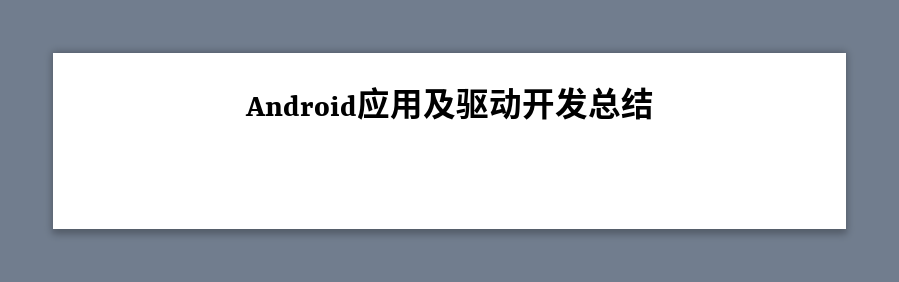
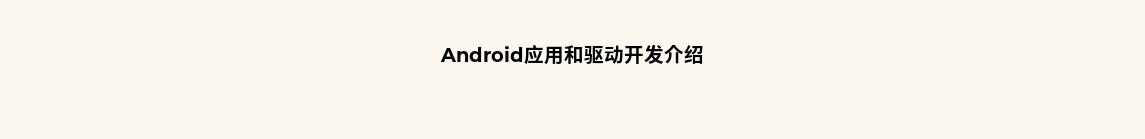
- Android应用及驱动开发总结
+ Android应用和驱动开发介绍

